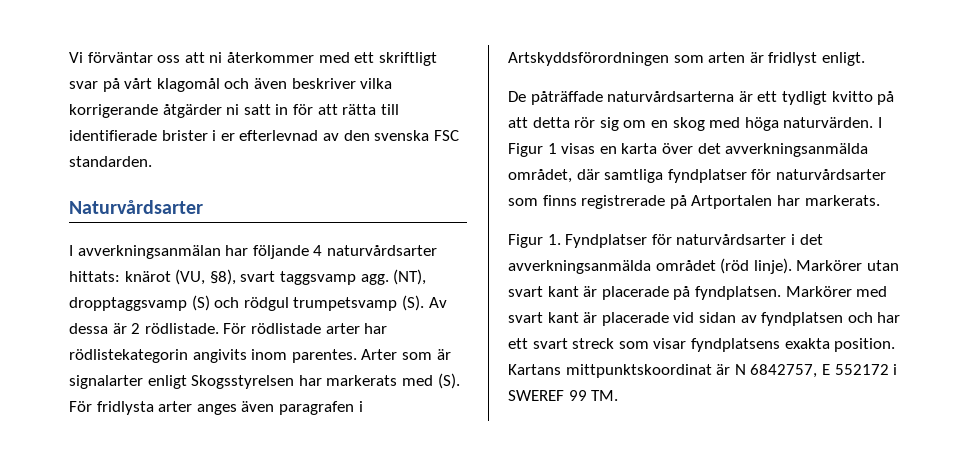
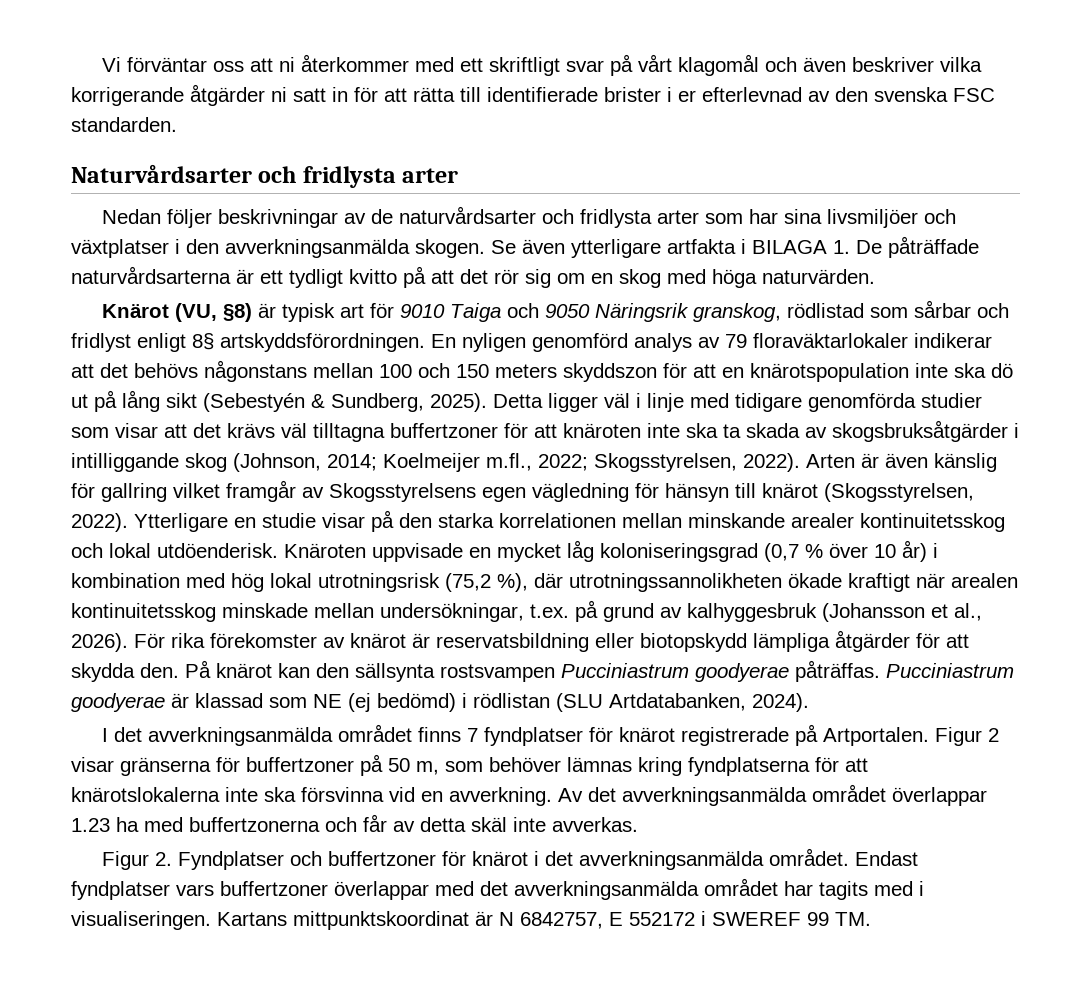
- Naturvårdsarter
- I avverkningsanmälan har följande 4 naturvårdsarter hittats: knärot (VU, §8), svart taggsvamp agg. (NT), dropptaggsvamp (S) och rödgul trumpetsvamp (S). Av dessa är 2 rödlistade. För rödlistade arter har rödlistekategorin angivits inom parentes. Arter som är signalarter enligt Skogsstyrelsen har markerats med (S). För fridlysta arter anges även paragrafen i Artskyddsförordningen som arten är fridlyst enligt.
- De påträffade naturvårdsarterna är ett tydligt kvitto på att detta rör sig om en skog med höga naturvärden. I Figur 1 visas en karta över det avverkningsanmälda området, där samtliga fyndplatser för naturvårdsarter som finns registrerade på Artportalen har markerats.
- Figur 1. Fyndplatser för naturvårdsarter i det avverkningsanmälda området (röd linje). Markörer utan svart kant är placerade på fyndplatsen. Markörer med svart kant är placerade vid sidan av fyndplatsen och har ett svart streck som visar fyndplatsens exakta position.
+ Naturvårdsarter och fridlysta arter
+ Nedan följer beskrivningar av de naturvårdsarter och fridlysta arter som har sina livsmiljöer och växtplatser i den avverkningsanmälda skogen. Se även ytterligare artfakta i BILAGA 1. De påträffade naturvårdsarterna är ett tydligt kvitto på att det rör sig om en skog med höga naturvärden.
+ Knärot (VU, §8) är typisk art för 9010 Taiga och 9050 Näringsrik granskog, rödlistad som sårbar och fridlyst enligt 8§ artskyddsförordningen. En nyligen genomförd analys av 79 floraväktarlokaler indikerar att det behövs någonstans mellan 100 och 150 meters skyddszon för att en knärotspopulation inte ska dö ut på lång sikt (Sebestyén & Sundberg, 2025). Detta ligger väl i linje med tidigare genomförda studier som visar att det krävs väl tilltagna buffertzoner för att knäroten inte ska ta skada av skogsbruksåtgärder i intilliggande skog (Johnson, 2014; Koelmeijer m.fl., 2022; Skogsstyrelsen, 2022). Arten är även känslig för gallring vilket framgår av Skogsstyrelsens egen vägledning för hänsyn till knärot (Skogsstyrelsen, 2022). Ytterligare en studie visar på den starka korrelationen mellan minskande arealer kontinuitetsskog och lokal utdöenderisk. Knäroten uppvisade en mycket låg koloniseringsgrad (0,7 % över 10 år) i kombination med hög lokal utrotningsrisk (75,2 %), där utrotningssannolikheten ökade kraftigt när arealen kontinuitetsskog minskade mellan undersökningar, t.ex. på grund av kalhyggesbruk (Johansson et al., 2026). För rika förekomster av knärot är reservatsbildning eller biotopskydd lämpliga åtgärder för att skydda den. På knärot kan den sällsynta rostsvampen Pucciniastrum goodyerae påträffas. Pucciniastrum goodyerae är klassad som NE (ej bedömd) i rödlistan (SLU Artdatabanken, 2024).
+ I det avverkningsanmälda området finns 7 fyndplatser för knärot registrerade på Artportalen. Figur 2 visar gränserna för buffertzoner på 50 m, som behöver lämnas kring fyndplatserna för att knärotslokalerna inte ska försvinna vid en avverkning. Av det avverkningsanmälda området överlappar 1.23 ha med buffertzonerna och får av detta skäl inte avverkas.
+ Figur 2. Fyndplatser och buffertzoner för knärot i det avverkningsanmälda området. Endast fyndplatser vars buffertzoner överlappar med det avverkningsanmälda området har tagits med i visualiseringen.

